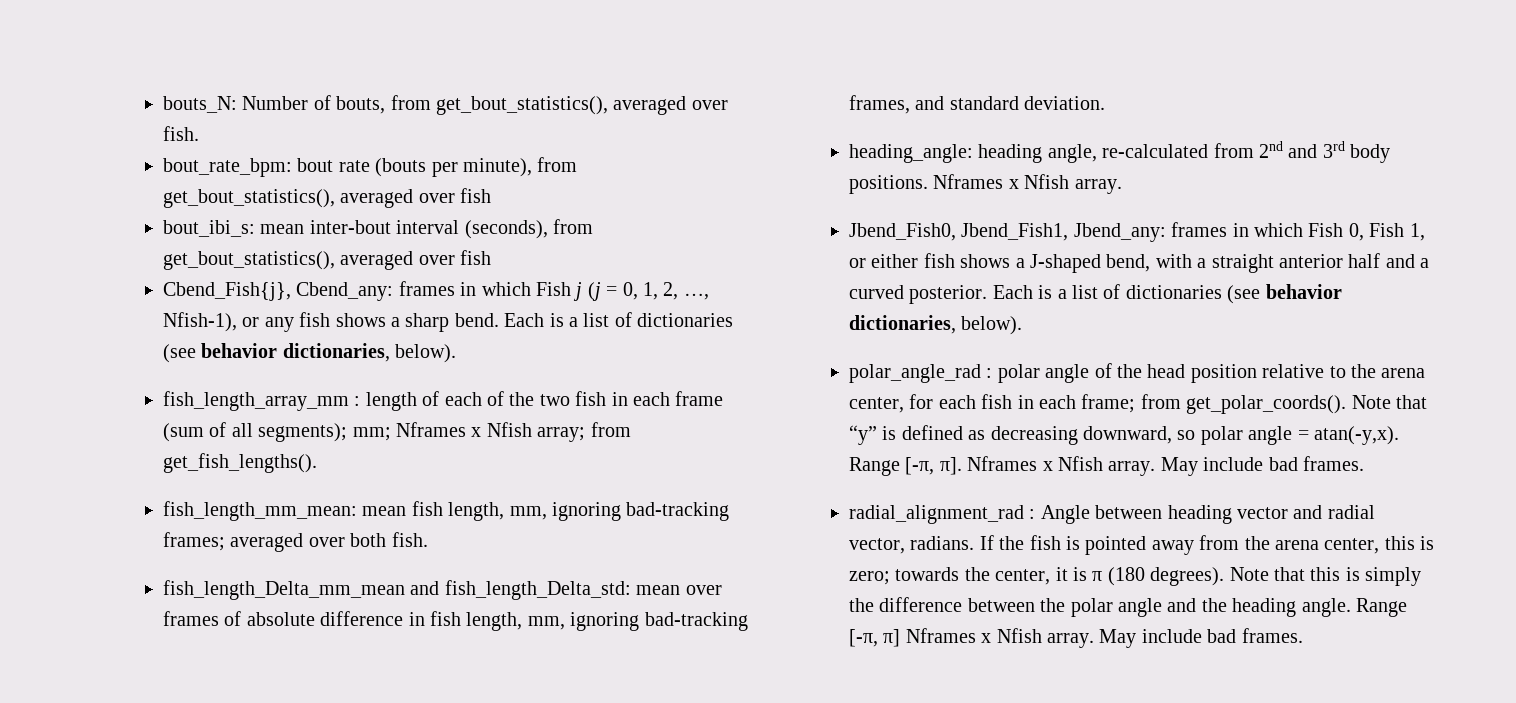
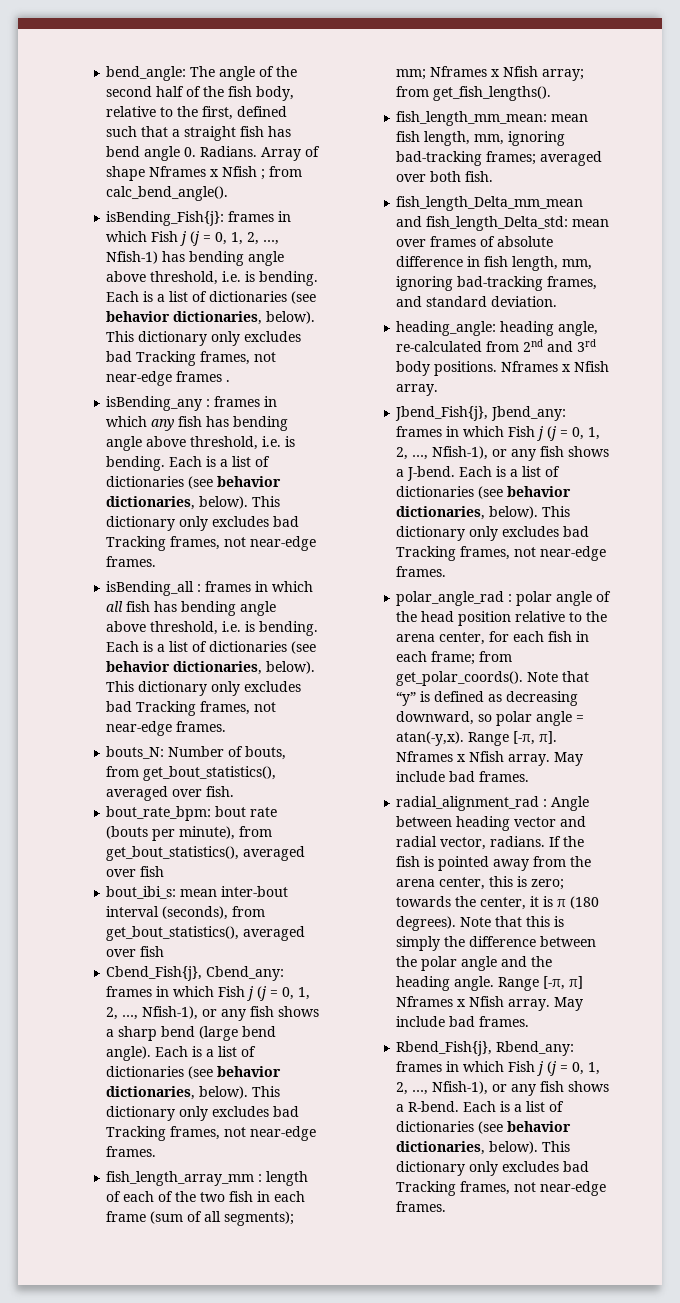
+ bend_angle: The angle of the second half of the fish body, relative to the first, defined such that a straight fish has bend angle 0. Radians. Array of shape Nframes x Nfish ; from calc_bend_angle().
+ isBending_Fish{j}: frames in which Fish j (j = 0, 1, 2, …, Nfish-1) has bending angle above threshold, i.e. is bending. Each is a list of dictionaries (see behavior dictionaries, below). This dictionary only excludes bad Tracking frames, not near-edge frames .
+ isBending_any : frames in which any fish has bending angle above threshold, i.e. is bending. Each is a list of dictionaries (see behavior dictionaries, below). This dictionary only excludes bad Tracking frames, not near-edge frames.
+ isBending_all : frames in which all fish has bending angle above threshold, i.e. is bending. Each is a list of dictionaries (see behavior dictionaries, below). This dictionary only excludes bad Tracking frames, not near-edge frames.
- Cbend_Fish{j}, Cbend_any: frames in which Fish j (j = 0, 1, 2, …, Nfish-1), or any fish shows a sharp bend. Each is a list of dictionaries (see behavior dictionaries, below).
+ Cbend_Fish{j}, Cbend_any: frames in which Fish j (j = 0, 1, 2, …, Nfish-1), or any fish shows a sharp bend (large bend angle). Each is a list of dictionaries (see behavior dictionaries, below). This dictionary only excludes bad Tracking frames, not near-edge frames.
- Jbend_Fish0, Jbend_Fish1, Jbend_any: frames in which Fish 0, Fish 1, or either fish shows a J-shaped bend, with a straight anterior half and a curved posterior. Each is a list of dictionaries (see behavior dictionaries, below).
+ Jbend_Fish{j}, Jbend_any: frames in which Fish j (j = 0, 1, 2, …, Nfish-1), or any fish shows a J-bend. Each is a list of dictionaries (see behavior dictionaries, below). This dictionary only excludes bad Tracking frames, not near-edge frames.
+ Rbend_Fish{j}, Rbend_any: frames in which Fish j (j = 0, 1, 2, …, Nfish-1), or any fish shows a R-bend. Each is a list of dictionaries (see behavior dictionaries, below). This dictionary only excludes bad Tracking frames, not near-edge frames.

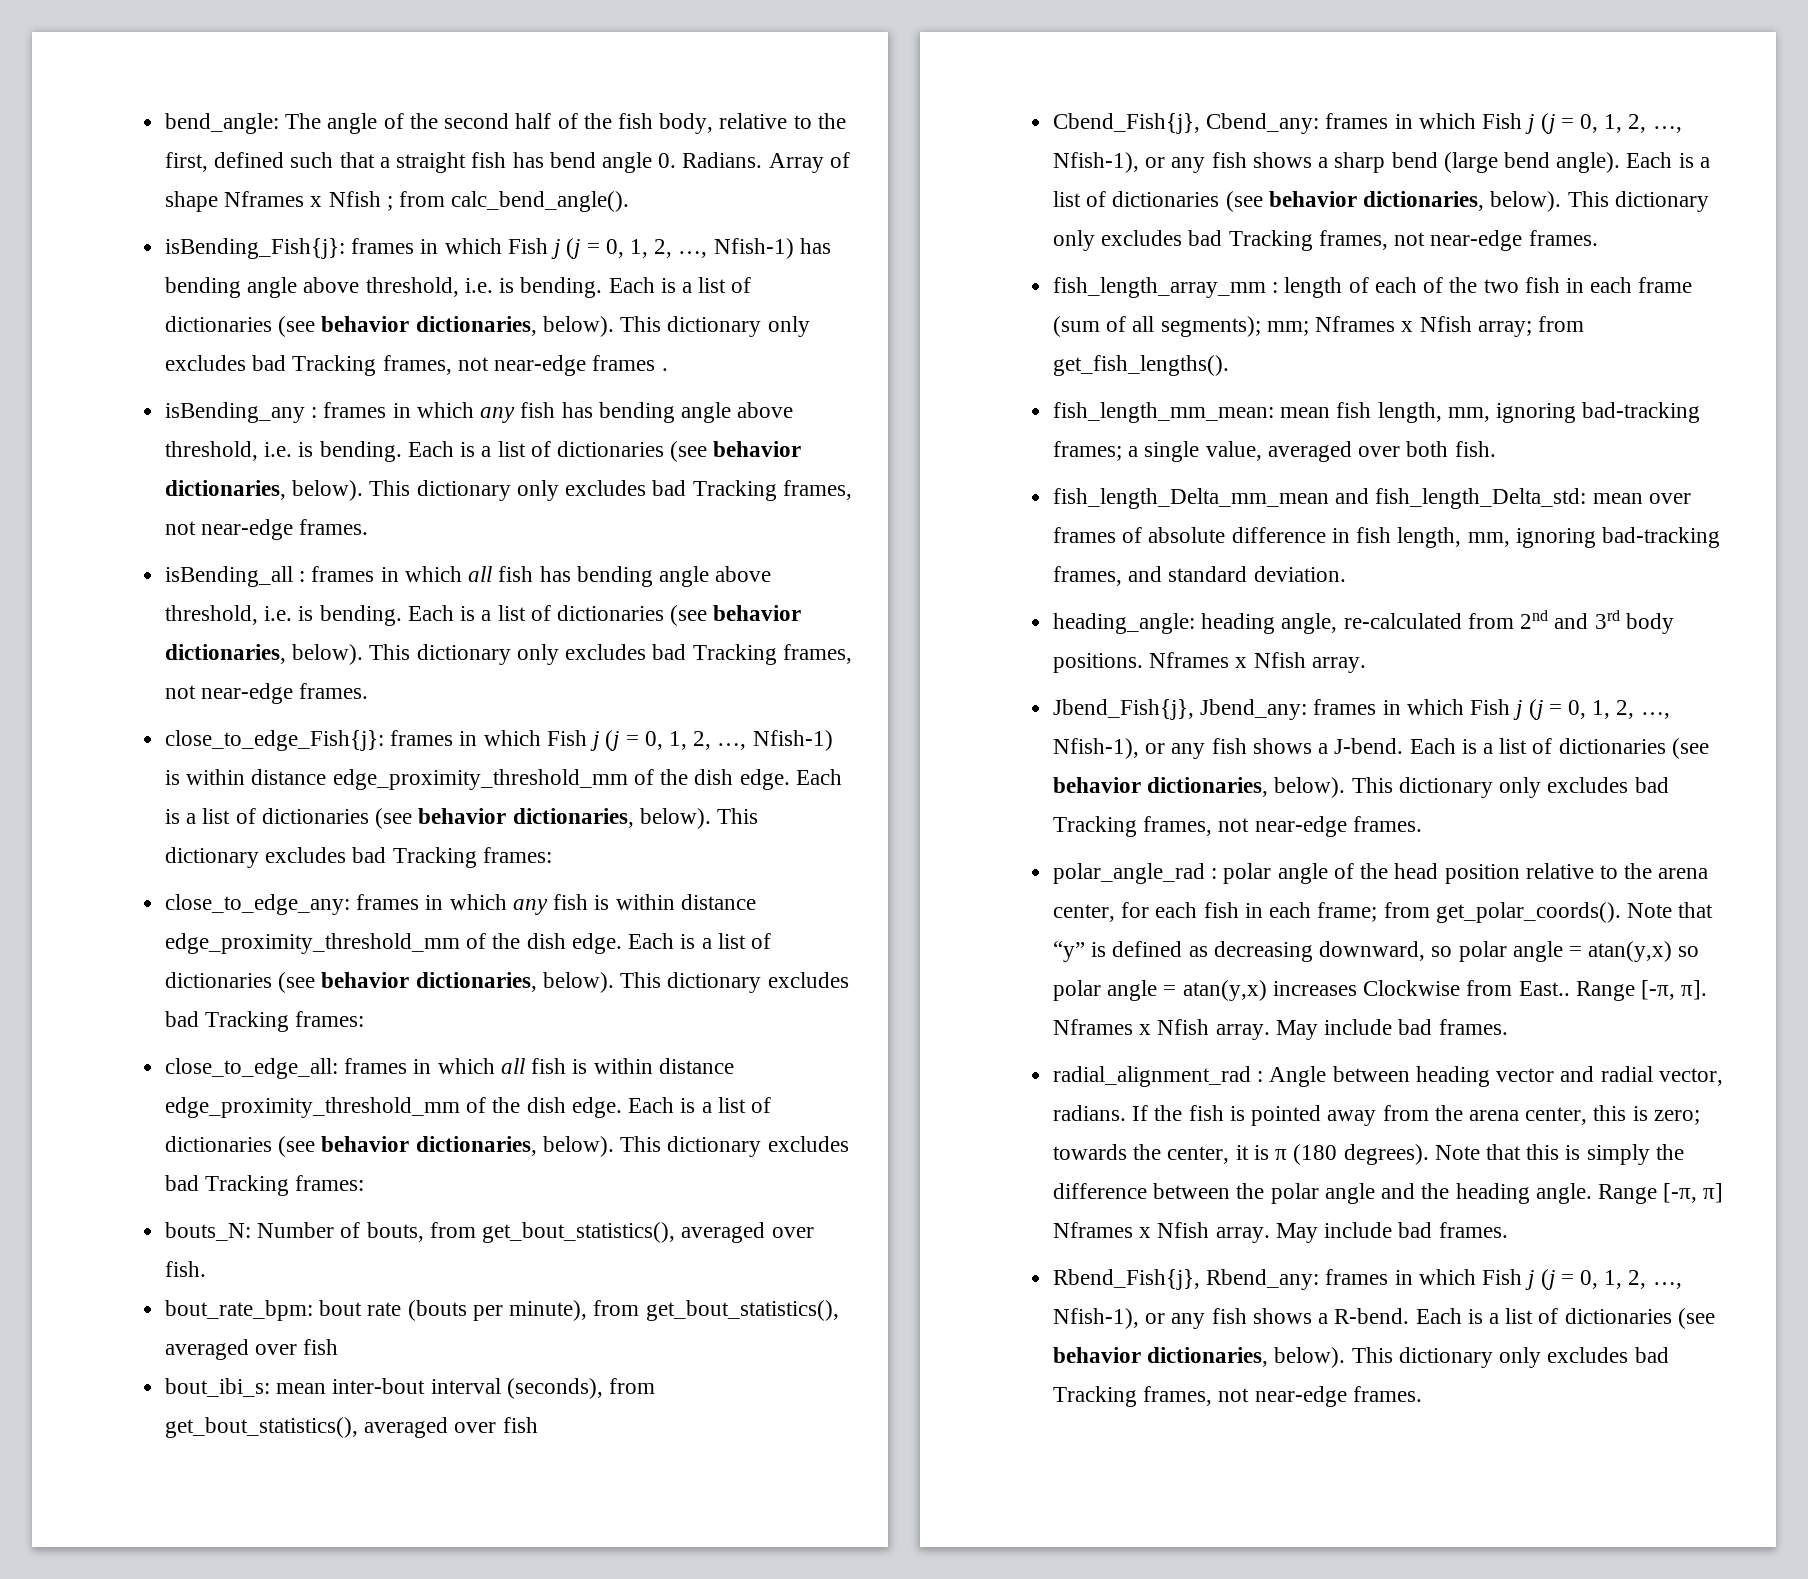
+ close_to_edge_Fish{j}: frames in which Fish j (j = 0, 1, 2, …, Nfish-1) is within distance edge_proximity_threshold_mm of the dish edge. Each is a list of dictionaries (see behavior dictionaries, below). This dictionary excludes bad Tracking frames:
+ close_to_edge_any: frames in which any fish is within distance edge_proximity_threshold_mm of the dish edge. Each is a list of dictionaries (see behavior dictionaries, below). This dictionary excludes bad Tracking frames:
+ close_to_edge_all: frames in which all fish is within distance edge_proximity_threshold_mm of the dish edge. Each is a list of dictionaries (see behavior dictionaries, below). This dictionary excludes bad Tracking frames:
- fish_length_mm_mean: mean fish length, mm, ignoring bad-tracking frames; averaged over both fish.
+ fish_length_mm_mean: mean fish length, mm, ignoring bad-tracking frames; a single value, averaged over both fish.
- Note that “y” is defined as decreasing downward, so polar angle = atan(-y,x).
+ Note that “y” is defined as decreasing downward, so polar angle = atan(y,x) so polar angle = atan(y,x) increases Clockwise from East..

